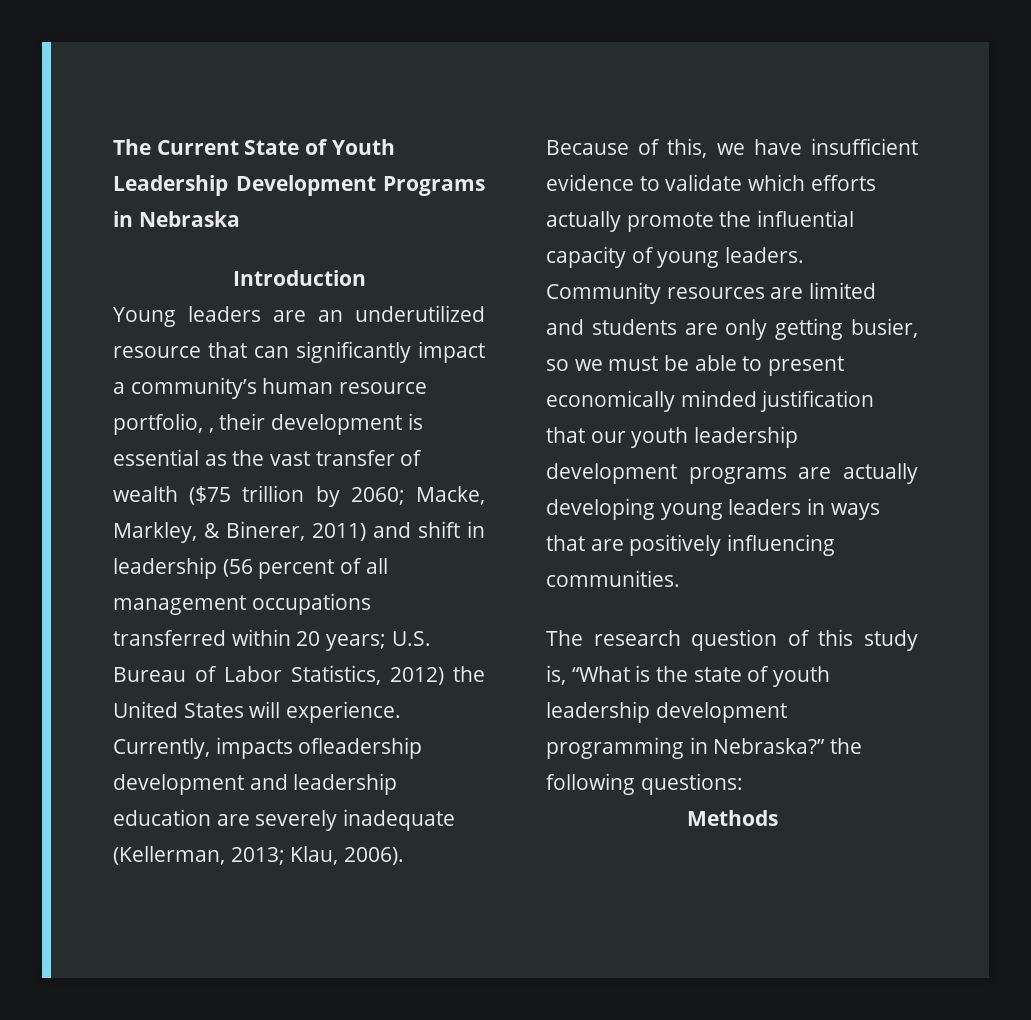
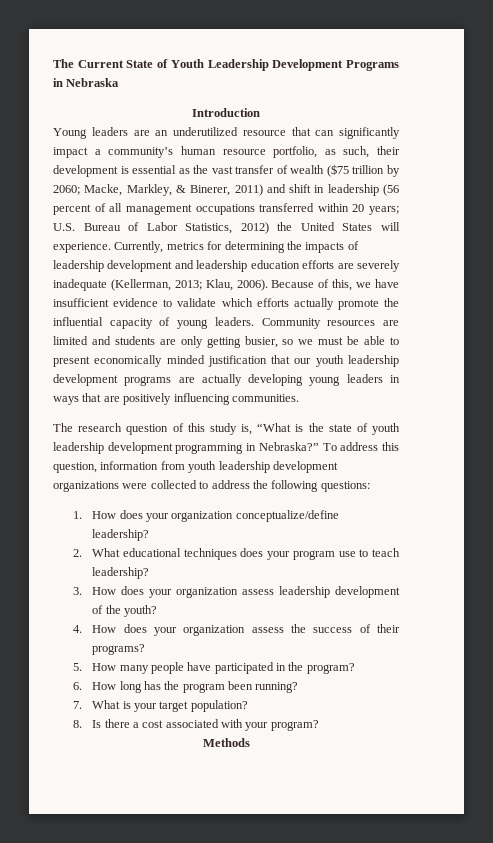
- Young leaders are an underutilized resource that can significantly impact a community’s human resource portfolio, , their development is essential as the vast transfer of wealth ($75 trillion by 2060; Macke, Markley, & Binerer, 2011) and shift in leadership (56 percent of all management occupations transferred within 20 years; U.S. Bureau of Labor Statistics, 2012) the United States will experience.
+ Young leaders are an underutilized resource that can significantly impact a community’s human resource portfolio, as such, their development is essential as the vast transfer of wealth ($75 trillion by 2060; Macke, Markley, & Binerer, 2011) and shift in leadership (56 percent of all management occupations transferred within 20 years; U.S. Bureau of Labor Statistics, 2012) the United States will experience.
- Currently, impacts ofleadership development and leadership education are severely inadequate (Kellerman, 2013; Klau, 2006).
+ Currently, metrics for determining the impacts of leadership development and leadership education efforts are severely inadequate (Kellerman, 2013; Klau, 2006).
- The research question of this study is, “What is the state of youth leadership development programming in Nebraska?” the following questions:
+ The research question of this study is, “What is the state of youth leadership development programming in Nebraska?” To address this question, information from youth leadership development organizations were collected to address the following questions:
+ 1. How does your organization conceptualize/define leadership?
+ 2. What educational techniques does your program use to teach leadership?
+ 3. How does your organization assess leadership development of the youth?
+ 4. How does your organization assess the success of their programs?
+ 5. How many people have participated in the program?
+ 6. How long has the program been running?
+ 7. What is your target population?
+ 8. Is there a cost associated with your program?

